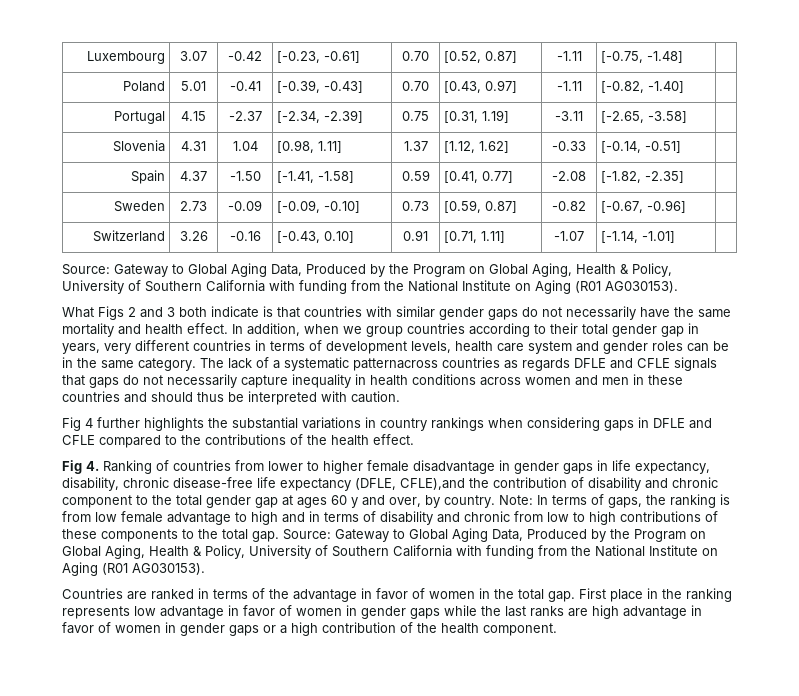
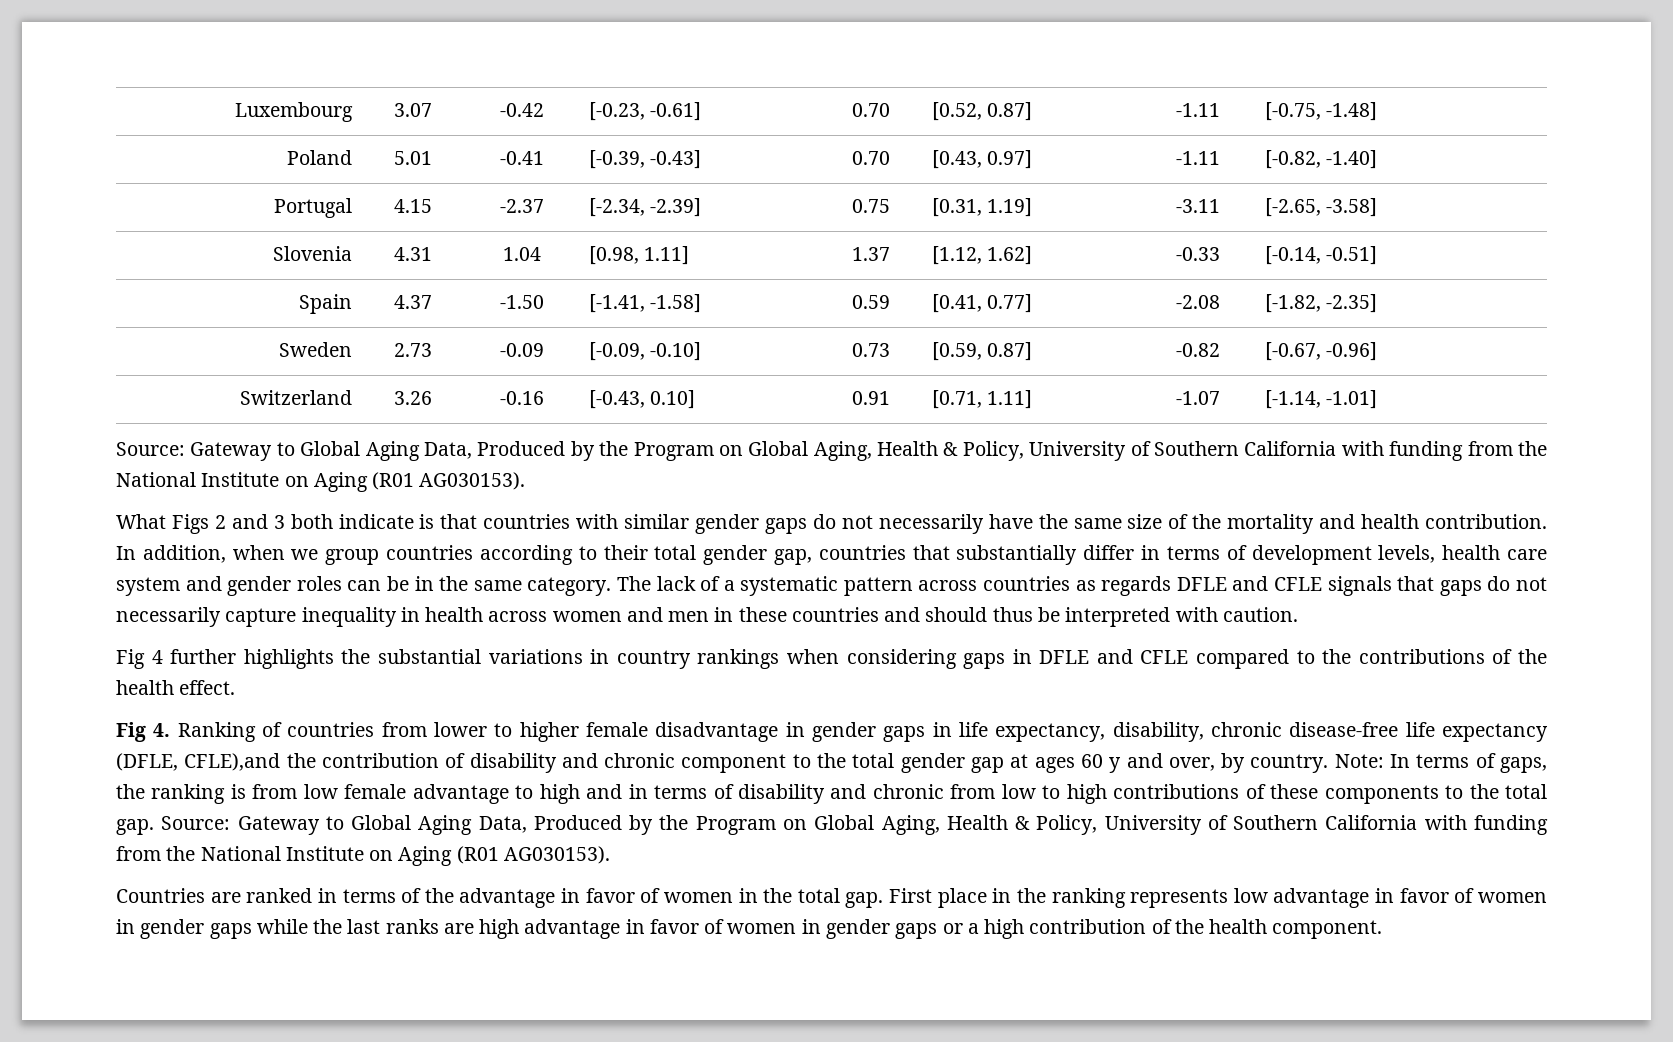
- What Figs 2 and 3 both indicate is that countries with similar gender gaps do not necessarily have the same mortality and health effect.
+ What Figs 2 and 3 both indicate is that countries with similar gender gaps do not necessarily have the same size of the mortality and health contribution.
- In addition, when we group countries according to their total gender gap in years, very different countries in terms of development levels, health care system and gender roles can be in the same category.
+ In addition, when we group countries according to their total gender gap, countries that substantially differ in terms of development levels, health care system and gender roles can be in the same category.
- The lack of a systematic patternacross countries as regards DFLE and CFLE signals that gaps do not necessarily capture inequality in health conditions across women and men in these countries and should thus be interpreted with caution.
+ The lack of a systematic pattern across countries as regards DFLE and CFLE signals that gaps do not necessarily capture inequality in health across women and men in these countries and should thus be interpreted with caution.

